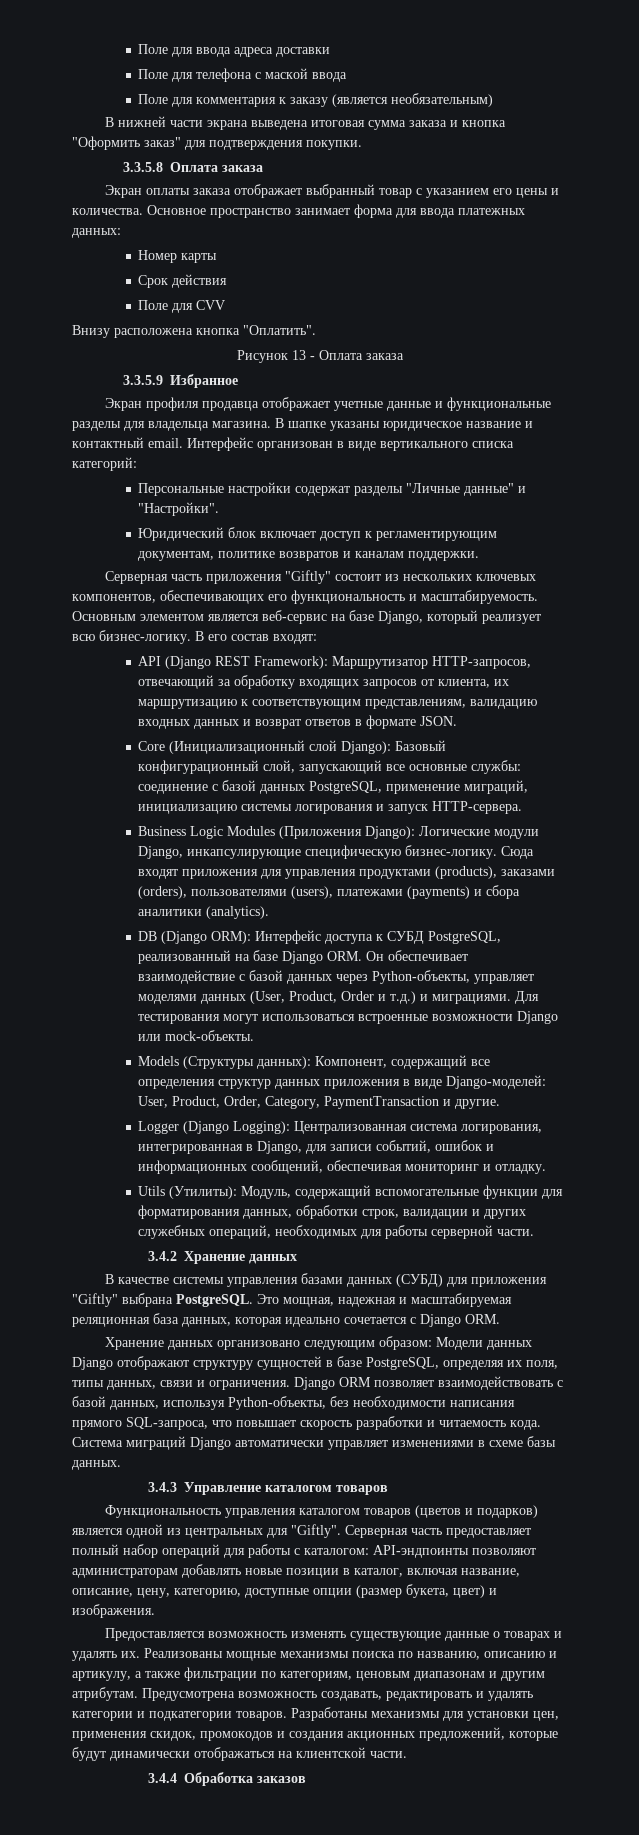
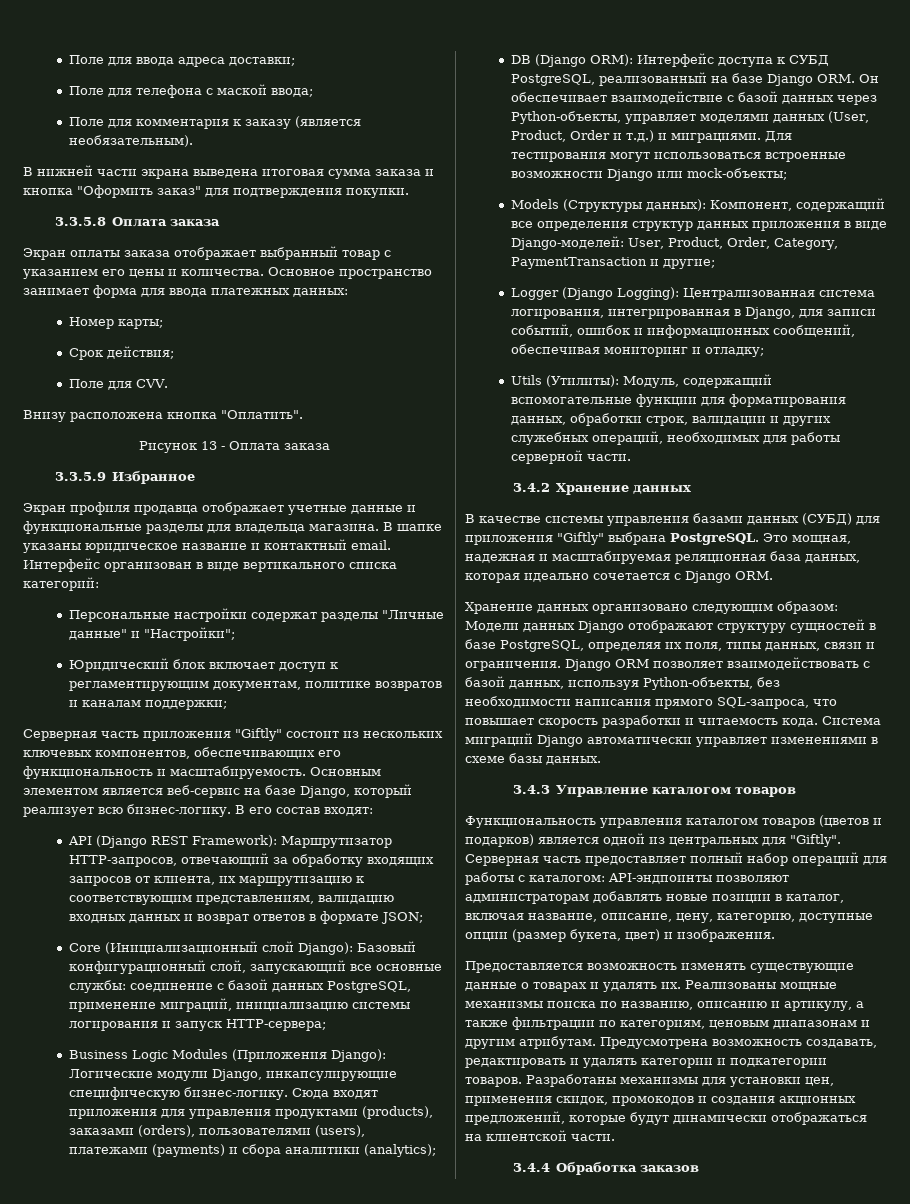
- Поле для ввода адреса доставки
+ Поле для ввода адреса доставки;
- Поле для телефона с маской ввода
+ Поле для телефона с маской ввода;
- Поле для комментария к заказу (является необязательным)
+ Поле для комментария к заказу (является необязательным).
- Номер карты
+ Номер карты;
- Срок действия
- Поле для CVV
+ Срок действия;
+ Поле для CVV.
- Персональные настройки содержат разделы "Личные данные" и "Настройки".
+ Персональные настройки содержат разделы "Личные данные" и "Настройки";
- Юридический блок включает доступ к регламентирующим документам, политике возвратов и каналам поддержки.
+ Юридический блок включает доступ к регламентирующим документам, политике возвратов и каналам поддержки;
- API (Django REST Framework): Маршрутизатор HTTP-запросов, отвечающий за обработку входящих запросов от клиента, их маршрутизацию к соответствующим представлениям, валидацию входных данных и возврат ответов в формате JSON.
+ API (Django REST Framework): Маршрутизатор HTTP-запросов, отвечающий за обработку входящих запросов от клиента, их маршрутизацию к соответствующим представлениям, валидацию входных данных и возврат ответов в формате JSON;
- Core (Инициализационный слой Django): Базовый конфигурационный слой, запускающий все основные службы: соединение с базой данных PostgreSQL, применение миграций, инициализацию системы логирования и запуск HTTP-сервера.
+ Core (Инициализационный слой Django): Базовый конфигурационный слой, запускающий все основные службы: соединение с базой данных PostgreSQL, применение миграций, инициализацию системы логирования и запуск HTTP-сервера;
- Сюда входят приложения для управления продуктами (products), заказами (orders), пользователями (users), платежами (payments) и сбора аналитики (analytics).
+ Сюда входят приложения для управления продуктами (products), заказами (orders), пользователями (users), платежами (payments) и сбора аналитики (analytics);
- Для тестирования могут использоваться встроенные возможности Django или mock-объекты.
+ Для тестирования могут использоваться встроенные возможности Django или mock-объекты;
- Models (Структуры данных): Компонент, содержащий все определения структур данных приложения в виде Django-моделей: User, Product, Order, Category, PaymentTransaction и другие.
+ Models (Структуры данных): Компонент, содержащий все определения структур данных приложения в виде Django-моделей: User, Product, Order, Category, PaymentTransaction и другие;
- Logger (Django Logging): Централизованная система логирования, интегрированная в Django, для записи событий, ошибок и информационных сообщений, обеспечивая мониторинг и отладку.
+ Logger (Django Logging): Централизованная система логирования, интегрированная в Django, для записи событий, ошибок и информационных сообщений, обеспечивая мониторинг и отладку;

